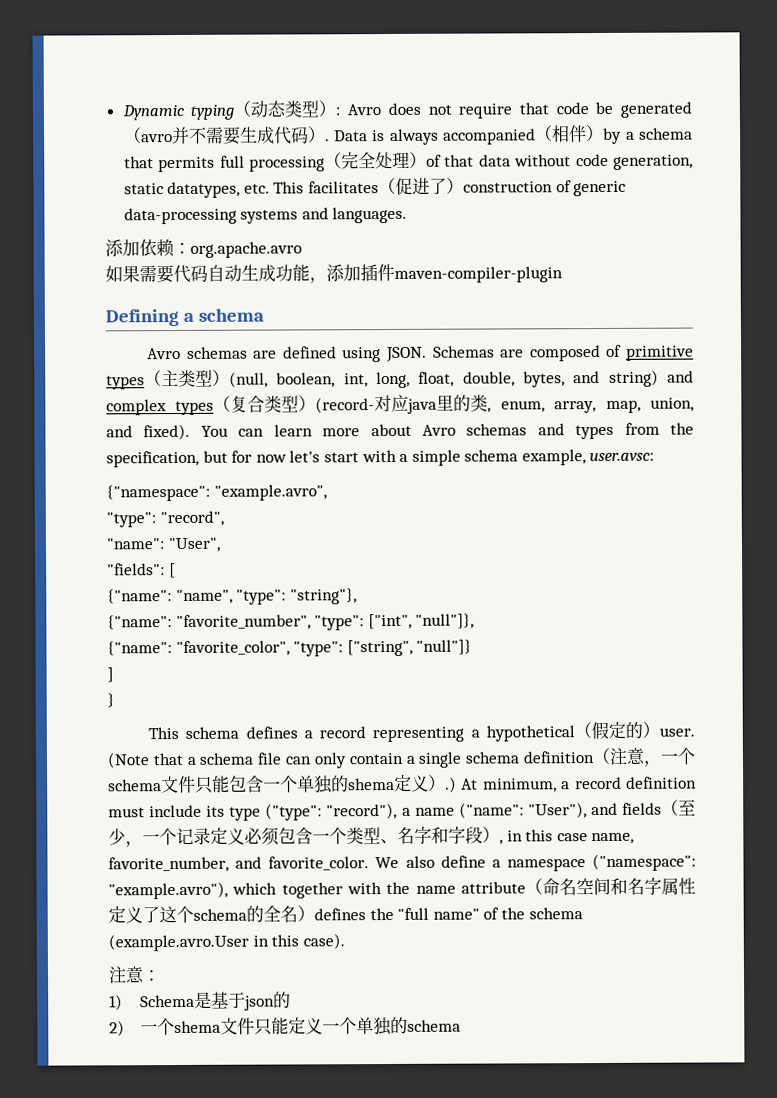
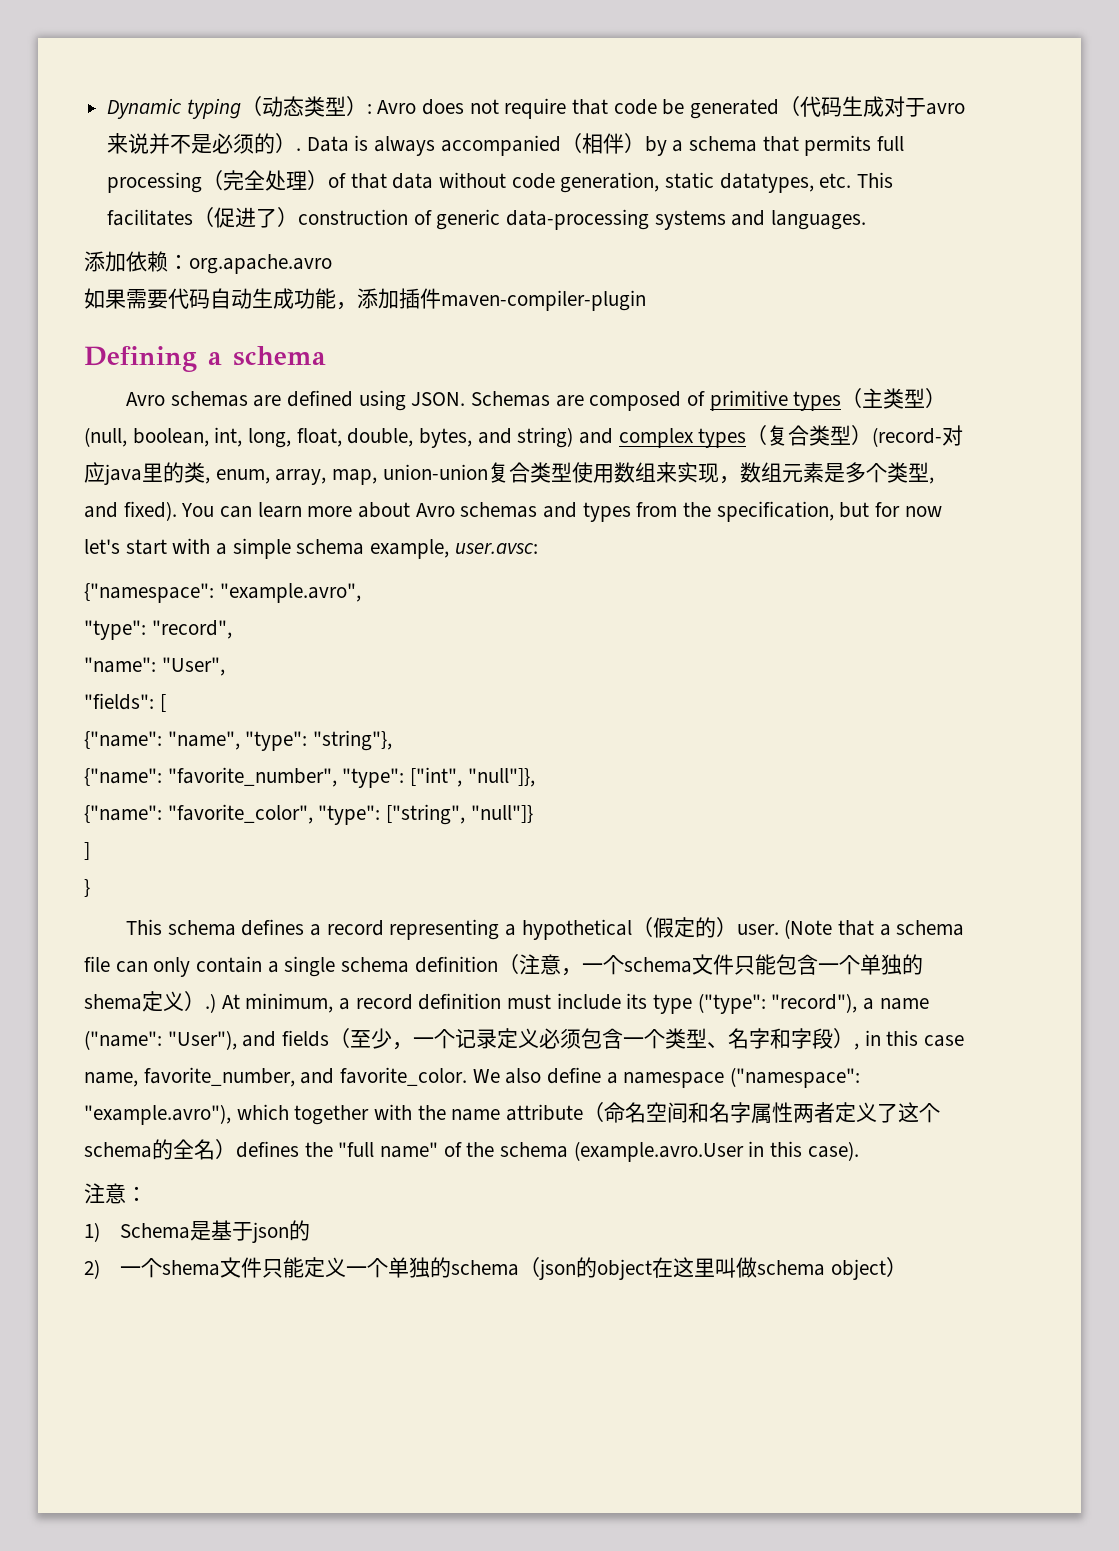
- Dynamic typing（动态类型）: Avro does not require that code be generated（avro并不需要生成代码）.
+ Dynamic typing（动态类型）: Avro does not require that code be generated（代码生成对于avro来说并不是必须的）.
- Schemas are composed of primitive types（主类型）(null, boolean, int, long, float, double, bytes, and string) and complex types（复合类型）(record-对应java里的类, enum, array, map, union, and fixed).
+ Schemas are composed of primitive types（主类型）(null, boolean, int, long, float, double, bytes, and string) and complex types（复合类型）(record-对应java里的类, enum, array, map, union-union复合类型使用数组来实现，数组元素是多个类型, and fixed).
- We also define a namespace ("namespace": "example.avro"), which together with the name attribute（命名空间和名字属性定义了这个schema的全名）defines the "full name" of the schema (example.avro.User in this case).
+ We also define a namespace ("namespace": "example.avro"), which together with the name attribute（命名空间和名字属性两者定义了这个schema的全名）defines the "full name" of the schema (example.avro.User in this case).
- 2)一个shema文件只能定义一个单独的schema
+ 2)一个shema文件只能定义一个单独的schema（json的object在这里叫做schema object）

